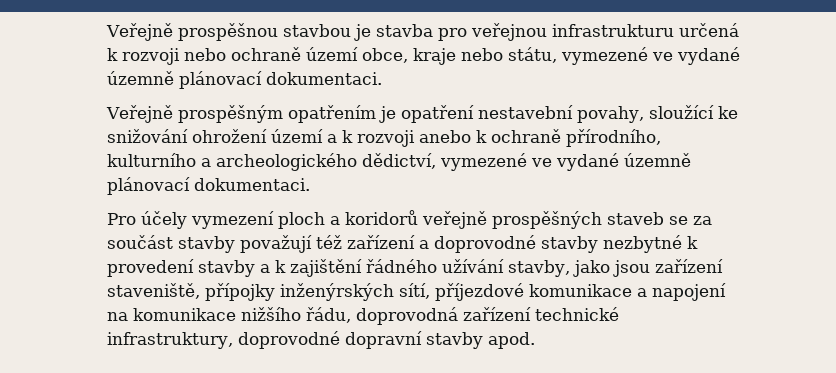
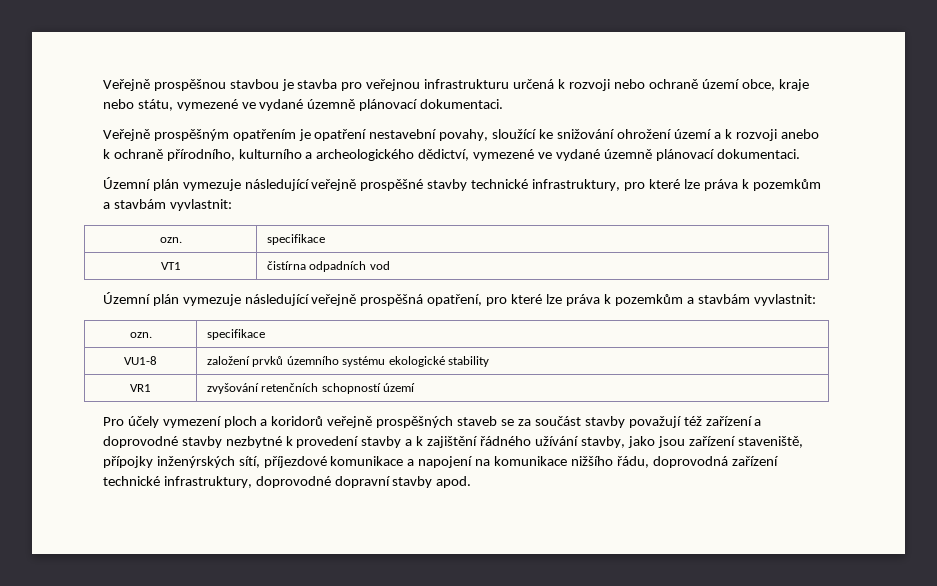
+ Územní plán vymezuje následující veřejně prospěšné stavby technické infrastruktury, pro které lze práva k pozemkům a stavbám vyvlastnit:
+ ozn. | specifikace
+ VT1 | čistírna odpadních vod
+ Územní plán vymezuje následující veřejně prospěšná opatření, pro které lze práva k pozemkům a stavbám vyvlastnit:
+ ozn. | specifikace
+ VU1-8 | založení prvků územního systému ekologické stability
+ VR1 | zvyšování retenčních schopností území

